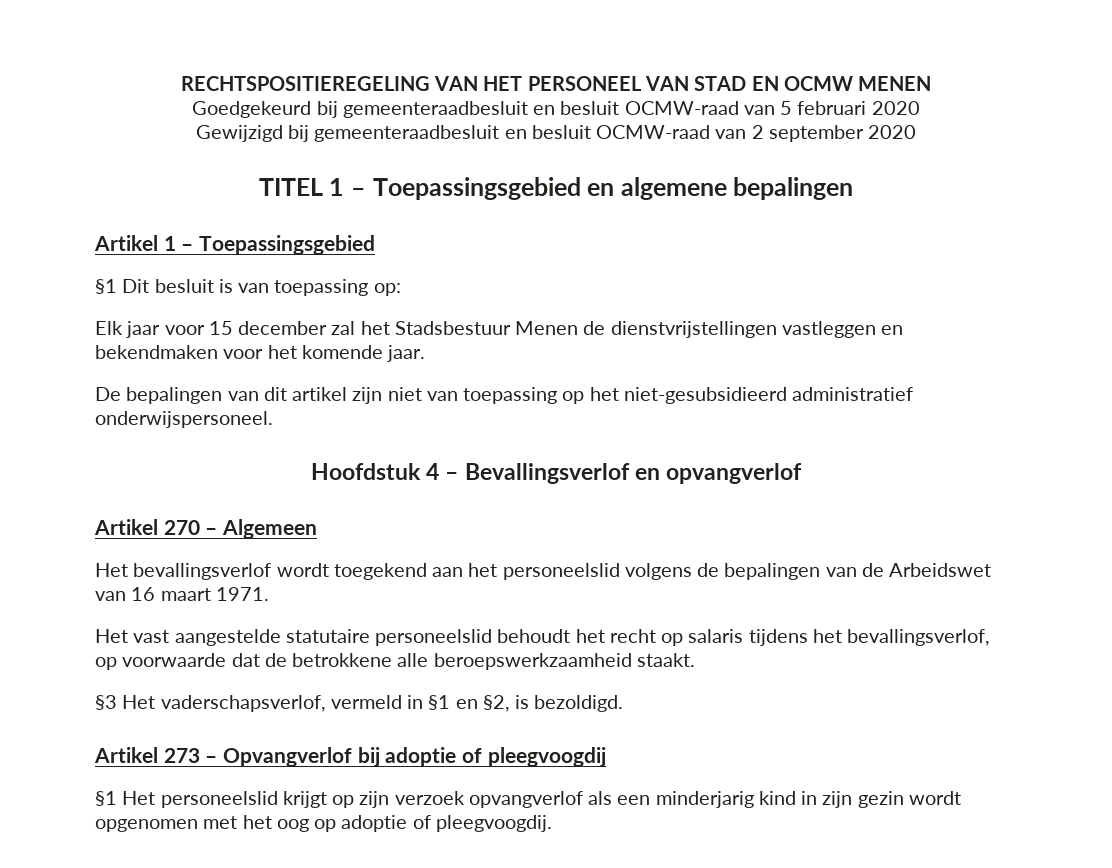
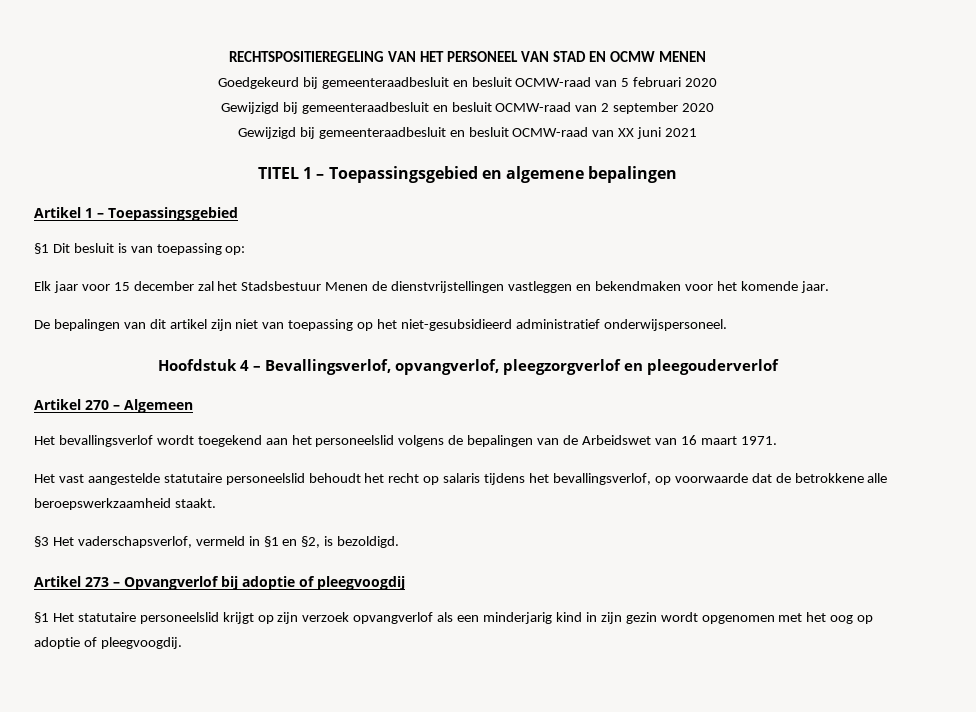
+ Gewijzigd bij gemeenteraadbesluit en besluit OCMW-raad van XX juni 2021
- Hoofdstuk 4 – Bevallingsverlof en opvangverlof
+ Hoofdstuk 4 – Bevallingsverlof, opvangverlof, pleegzorgverlof en pleegouderverlof
- §1 Het personeelslid krijgt op zijn verzoek opvangverlof als een minderjarig kind in zijn gezin wordt opgenomen met het oog op adoptie of pleegvoogdij.
+ §1 Het statutaire personeelslid krijgt op zijn verzoek opvangverlof als een minderjarig kind in zijn gezin wordt opgenomen met het oog op adoptie of pleegvoogdij.

